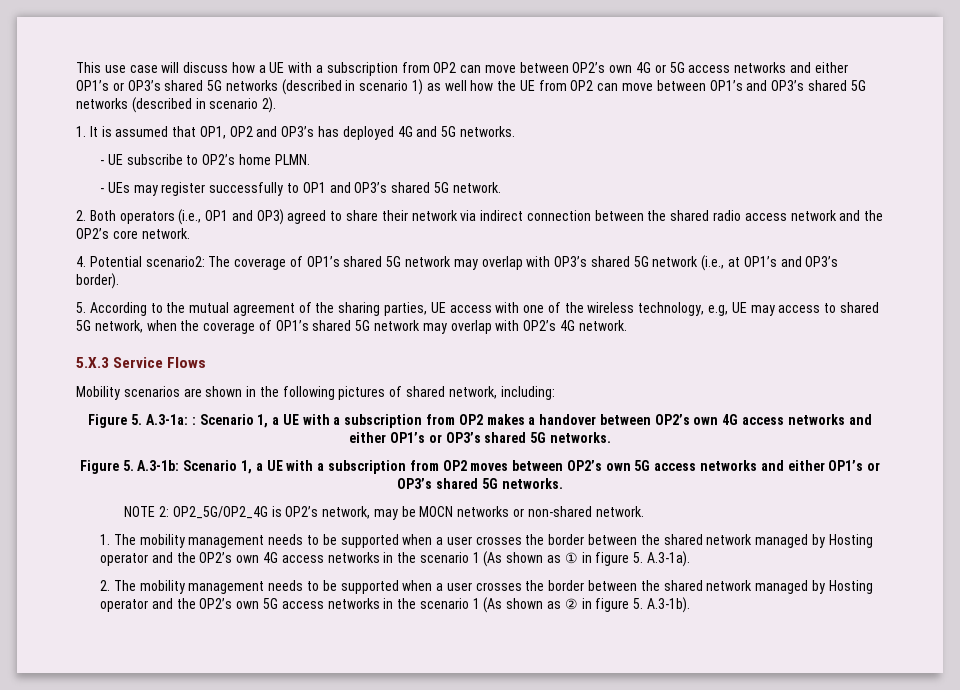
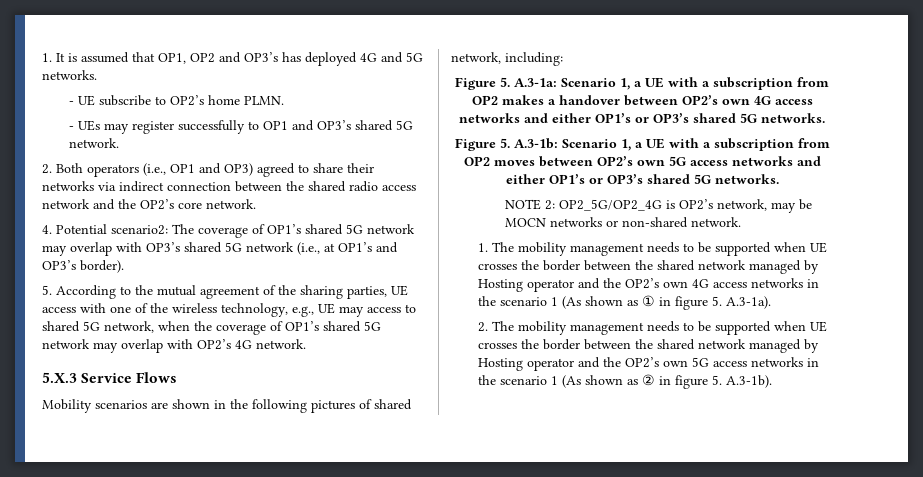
- This use case will discuss how a UE with a subscription from OP2 can move between OP2’s own 4G or 5G access networks and either OP1’s or OP3’s shared 5G networks (described in scenario 1) as well how the UE from OP2 can move between OP1’s and OP3’s shared 5G networks (described in scenario 2).
- 2. Both operators (i.e., OP1 and OP3) agreed to share their network via indirect connection between the shared radio access network and the OP2’s core network.
+ 2. Both operators (i.e., OP1 and OP3) agreed to share their networks via indirect connection between the shared radio access network and the OP2’s core network.
- 5. According to the mutual agreement of the sharing parties, UE access with one of the wireless technology, e.g, UE may access to shared 5G network, when the coverage of OP1’s shared 5G network may overlap with OP2’s 4G network.
+ 5. According to the mutual agreement of the sharing parties, UE access with one of the wireless technology, e.g., UE may access to shared 5G network, when the coverage of OP1’s shared 5G network may overlap with OP2’s 4G network.
- Figure 5. A.3-1a: : Scenario 1, a UE with a subscription from OP2 makes a handover between OP2’s own 4G access networks and either OP1’s or OP3’s shared 5G networks.
+ Figure 5. A.3-1a: Scenario 1, a UE with a subscription from OP2 makes a handover between OP2’s own 4G access networks and either OP1’s or OP3’s shared 5G networks.
- 1. The mobility management needs to be supported when a user crosses the border between the shared network managed by Hosting operator and the OP2’s own 4G access networks in the scenario 1 (As shown as ① in figure 5. A.3-1a).
+ 1. The mobility management needs to be supported when UE crosses the border between the shared network managed by Hosting operator and the OP2’s own 4G access networks in the scenario 1 (As shown as ① in figure 5. A.3-1a).
- 2. The mobility management needs to be supported when a user crosses the border between the shared network managed by Hosting operator and the OP2’s own 5G access networks in the scenario 1 (As shown as ② in figure 5. A.3-1b).
+ 2. The mobility management needs to be supported when UE crosses the border between the shared network managed by Hosting operator and the OP2’s own 5G access networks in the scenario 1 (As shown as ② in figure 5. A.3-1b).

